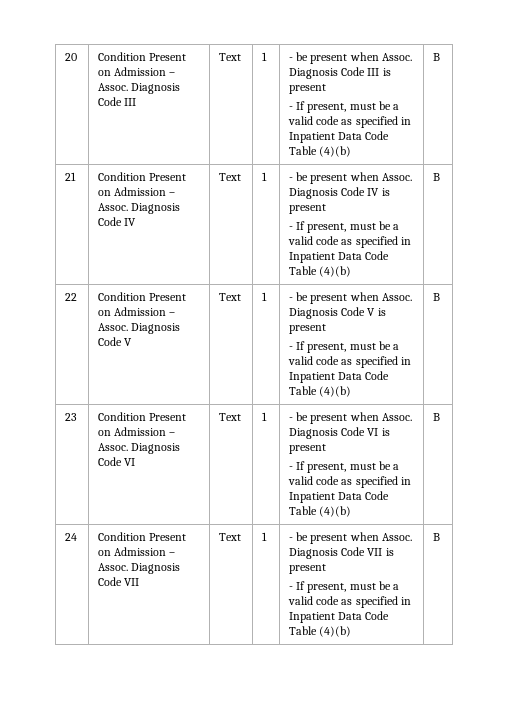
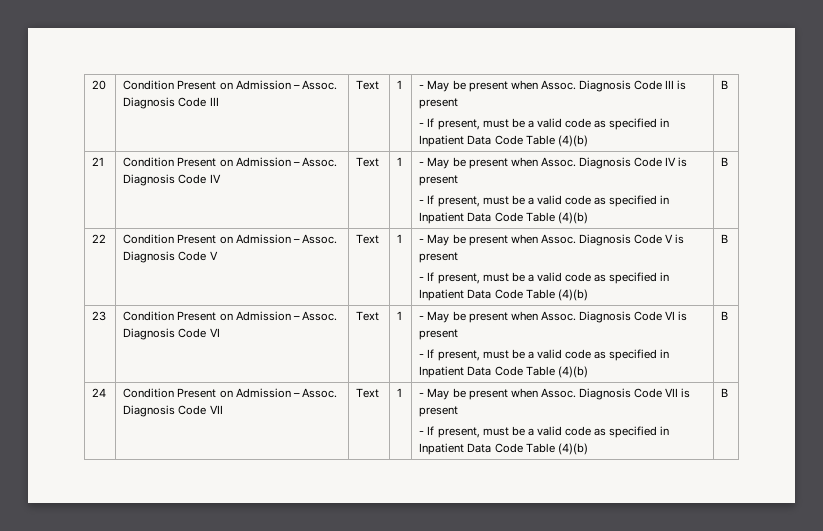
- 20 | Condition Present on Admission – Assoc. Diagnosis Code III | Text | 1 | - be present when Assoc. Diagnosis Code III is present
+ 20 | Condition Present on Admission – Assoc. Diagnosis Code III | Text | 1 | - May be present when Assoc. Diagnosis Code III is present
- 21 | Condition Present on Admission – Assoc. Diagnosis Code IV | Text | 1 | - be present when Assoc. Diagnosis Code IV is present
+ 21 | Condition Present on Admission – Assoc. Diagnosis Code IV | Text | 1 | - May be present when Assoc. Diagnosis Code IV is present
- 22 | Condition Present on Admission – Assoc. Diagnosis Code V | Text | 1 | - be present when Assoc. Diagnosis Code V is present
+ 22 | Condition Present on Admission – Assoc. Diagnosis Code V | Text | 1 | - May be present when Assoc. Diagnosis Code V is present
- 23 | Condition Present on Admission – Assoc. Diagnosis Code VI | Text | 1 | - be present when Assoc. Diagnosis Code VI is present
+ 23 | Condition Present on Admission – Assoc. Diagnosis Code VI | Text | 1 | - May be present when Assoc. Diagnosis Code VI is present
- 24 | Condition Present on Admission – Assoc. Diagnosis Code VII | Text | 1 | - be present when Assoc. Diagnosis Code VII is present
+ 24 | Condition Present on Admission – Assoc. Diagnosis Code VII | Text | 1 | - May be present when Assoc. Diagnosis Code VII is present

